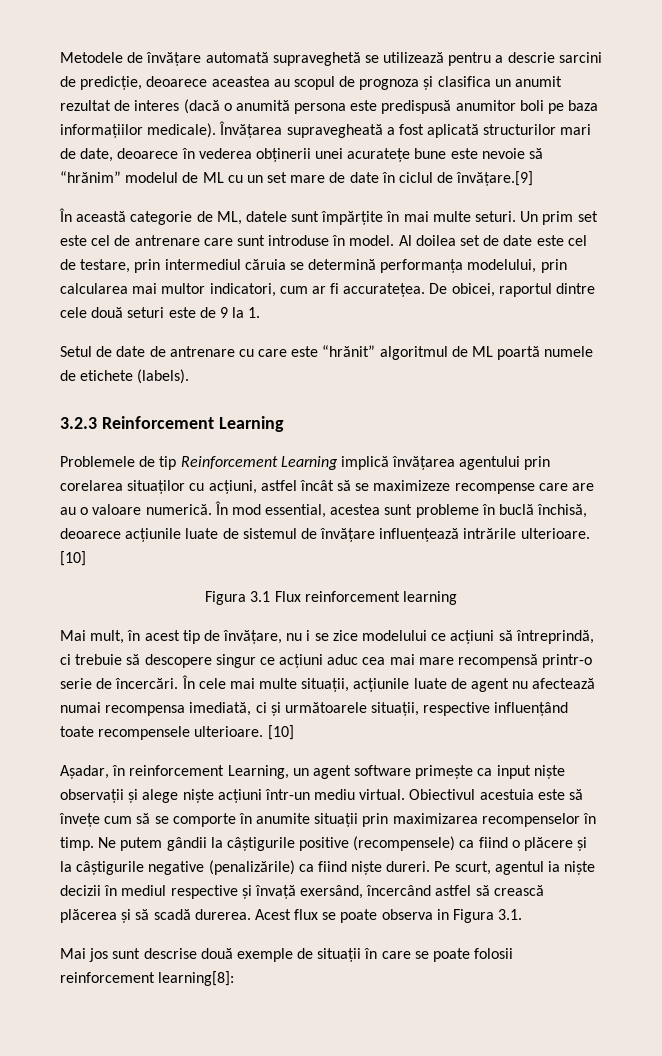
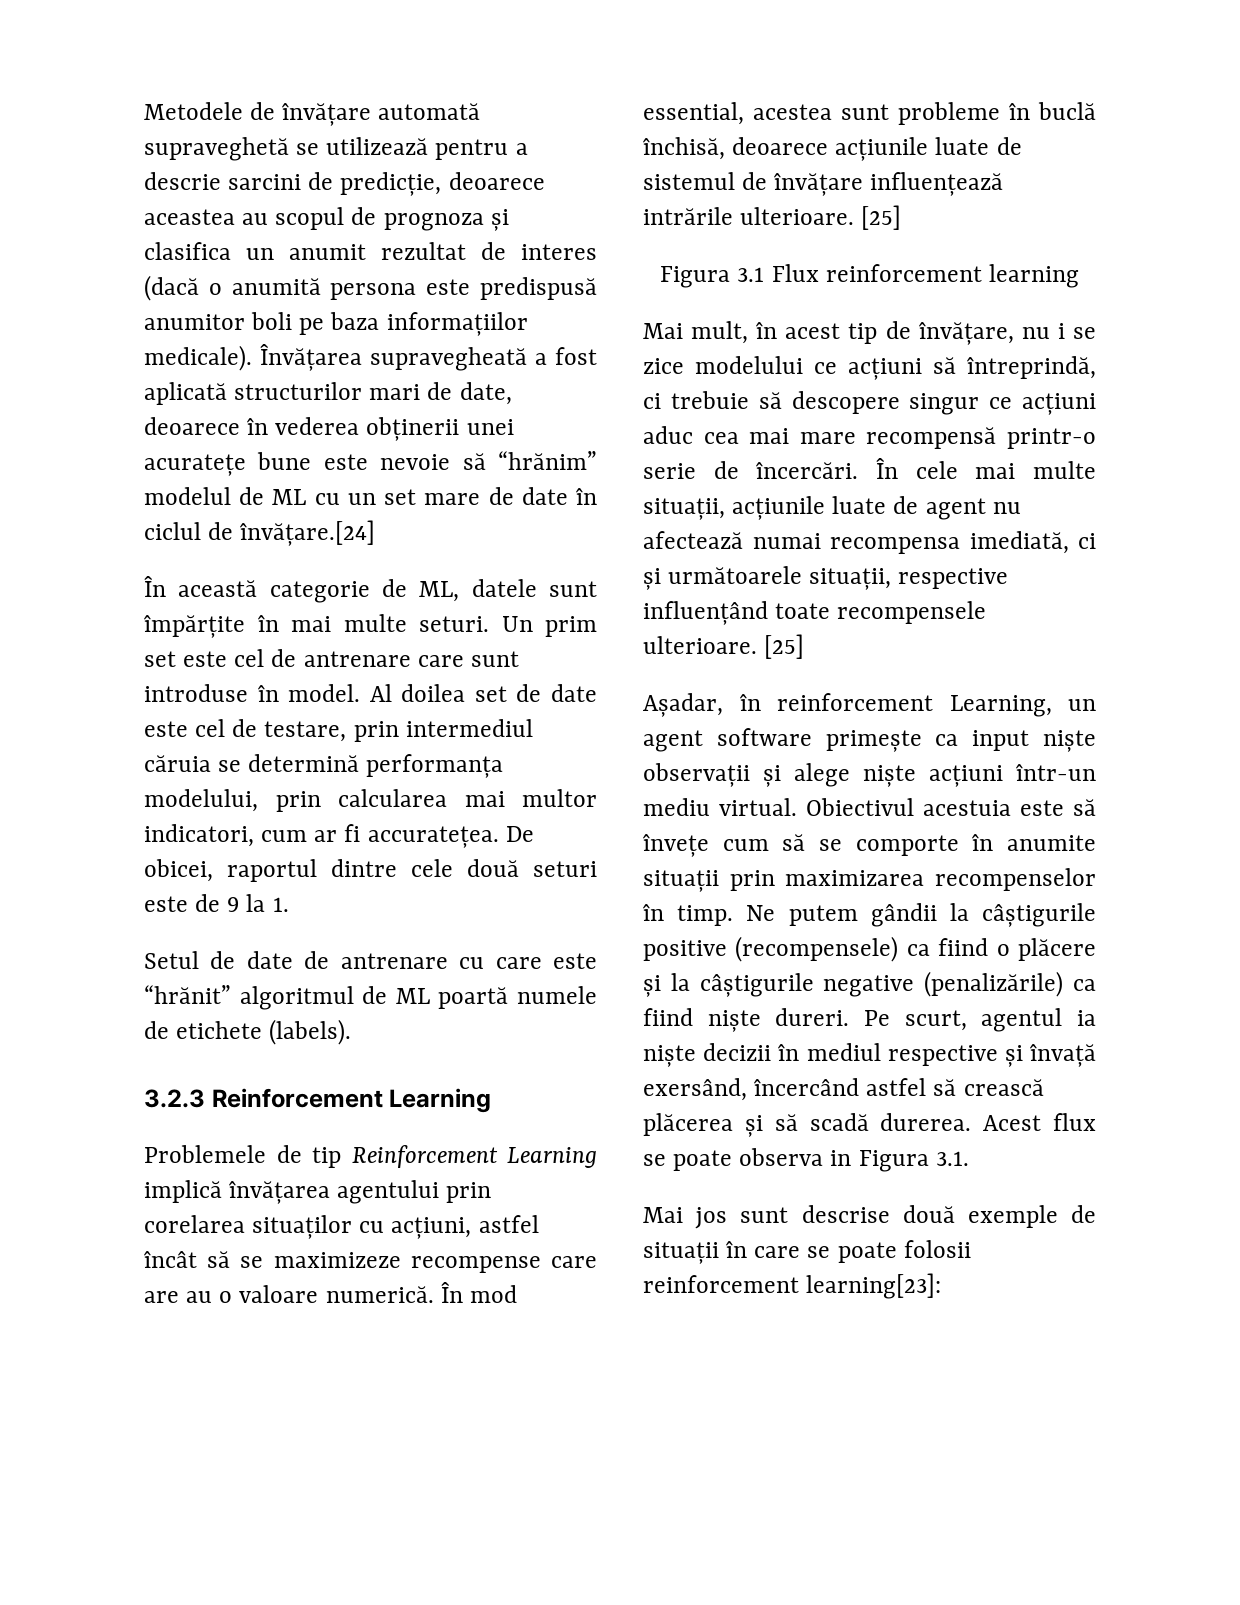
- Învățarea supravegheată a fost aplicată structurilor mari de date, deoarece în vederea obținerii unei acuratețe bune este nevoie să “hrănim” modelul de ML cu un set mare de date în ciclul de învățare.[9]
+ Învățarea supravegheată a fost aplicată structurilor mari de date, deoarece în vederea obținerii unei acuratețe bune este nevoie să “hrănim” modelul de ML cu un set mare de date în ciclul de învățare.[24]
- În mod essential, acestea sunt probleme în buclă închisă, deoarece acțiunile luate de sistemul de învățare influențează intrările ulterioare. [10]
+ În mod essential, acestea sunt probleme în buclă închisă, deoarece acțiunile luate de sistemul de învățare influențează intrările ulterioare. [25]
- În cele mai multe situații, acțiunile luate de agent nu afectează numai recompensa imediată, ci și următoarele situații, respective influențând toate recompensele ulterioare. [10]
+ În cele mai multe situații, acțiunile luate de agent nu afectează numai recompensa imediată, ci și următoarele situații, respective influențând toate recompensele ulterioare. [25]
- Mai jos sunt descrise două exemple de situații în care se poate folosii reinforcement learning[8]:
+ Mai jos sunt descrise două exemple de situații în care se poate folosii reinforcement learning[23]:

